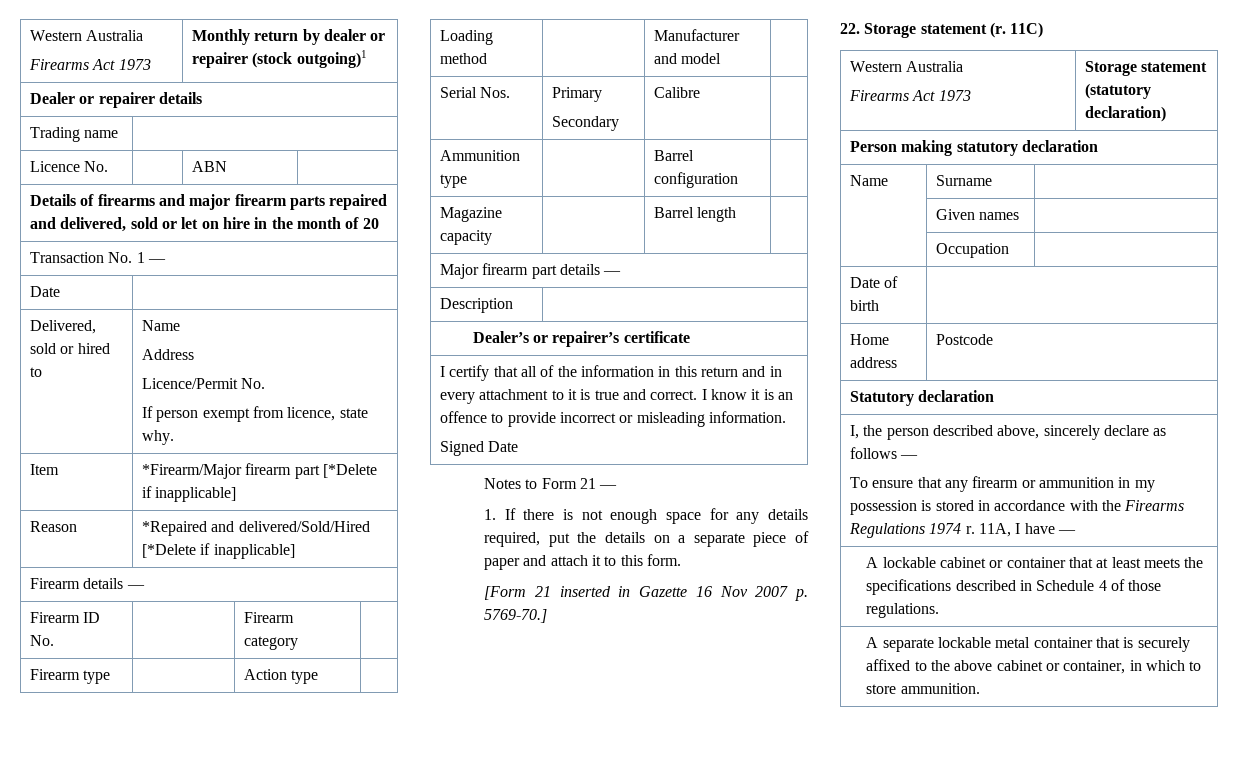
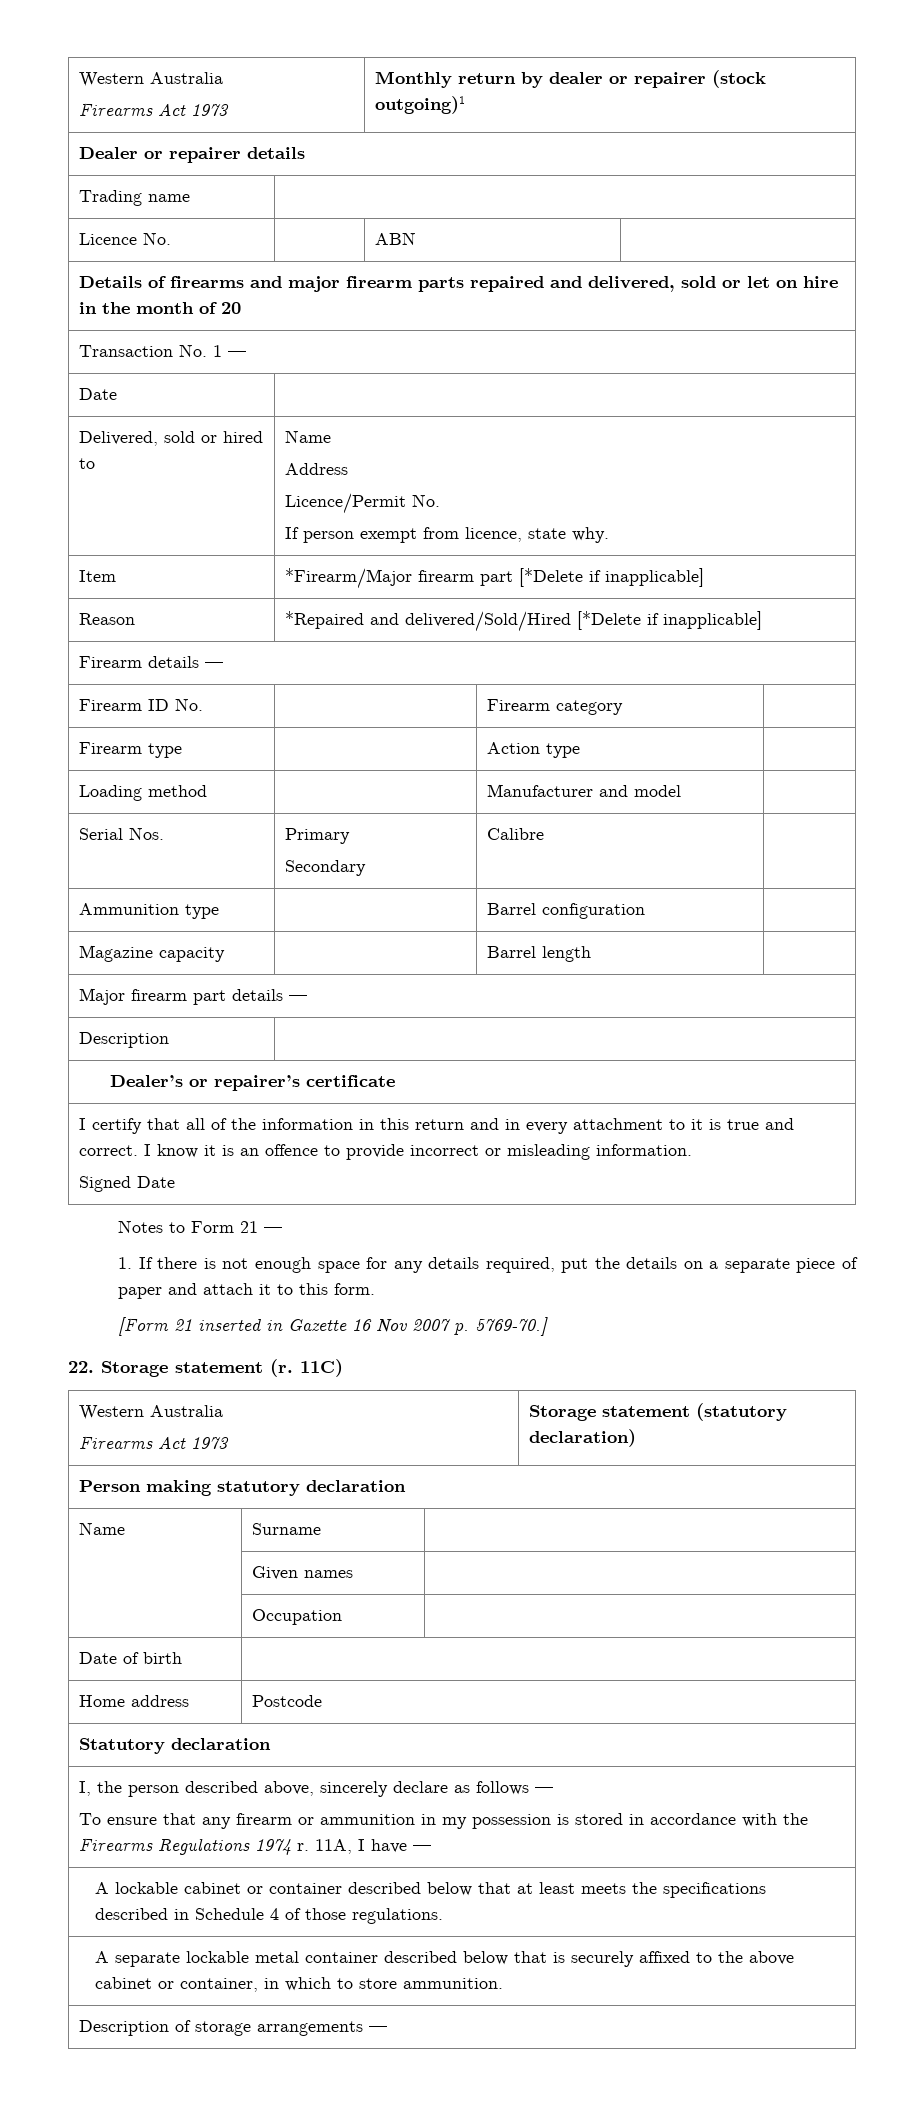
- A lockable cabinet or container that at least meets the specifications described in Schedule 4 of those regulations.
+ A lockable cabinet or container described below that at least meets the specifications described in Schedule 4 of those regulations.
- A separate lockable metal container that is securely affixed to the above cabinet or container, in which to store ammunition.
+ A separate lockable metal container described below that is securely affixed to the above cabinet or container, in which to store ammunition.
+ Description of storage arrangements —

